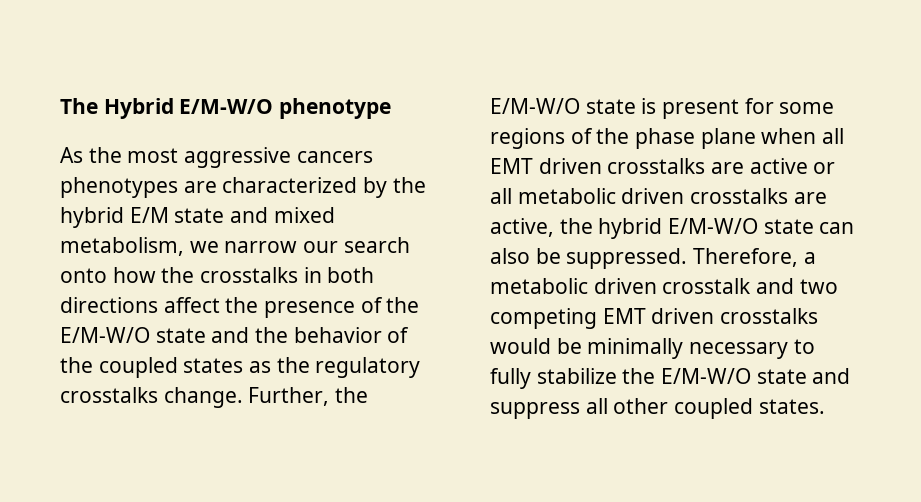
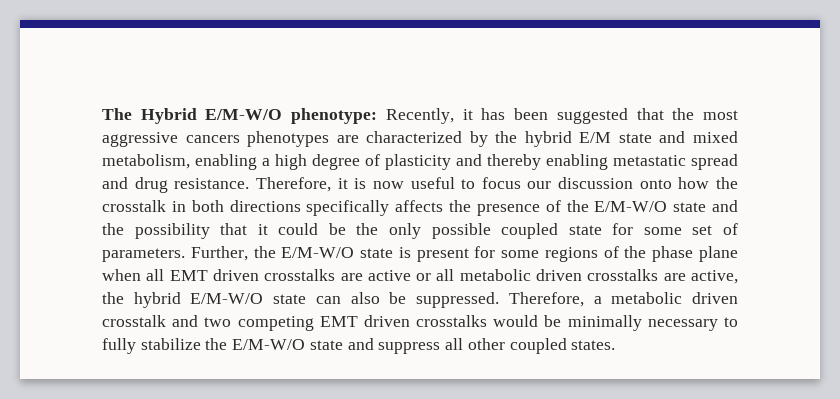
- The Hybrid E/M-W/O phenotype
- As the most aggressive cancers phenotypes are characterized by the hybrid E/M state and mixed metabolism, we narrow our search onto how the crosstalks in both directions affect the presence of the E/M-W/O state and the behavior of the coupled states as the regulatory crosstalks change.
+ The Hybrid E/M-W/O phenotype: Recently, it has been suggested that the most aggressive cancers phenotypes are characterized by the hybrid E/M state and mixed metabolism, enabling a high degree of plasticity and thereby enabling metastatic spread and drug resistance. Therefore, it is now useful to focus our discussion onto how the crosstalk in both directions specifically affects the presence of the E/M-W/O state and the possibility that it could be the only possible coupled state for some set of parameters.

